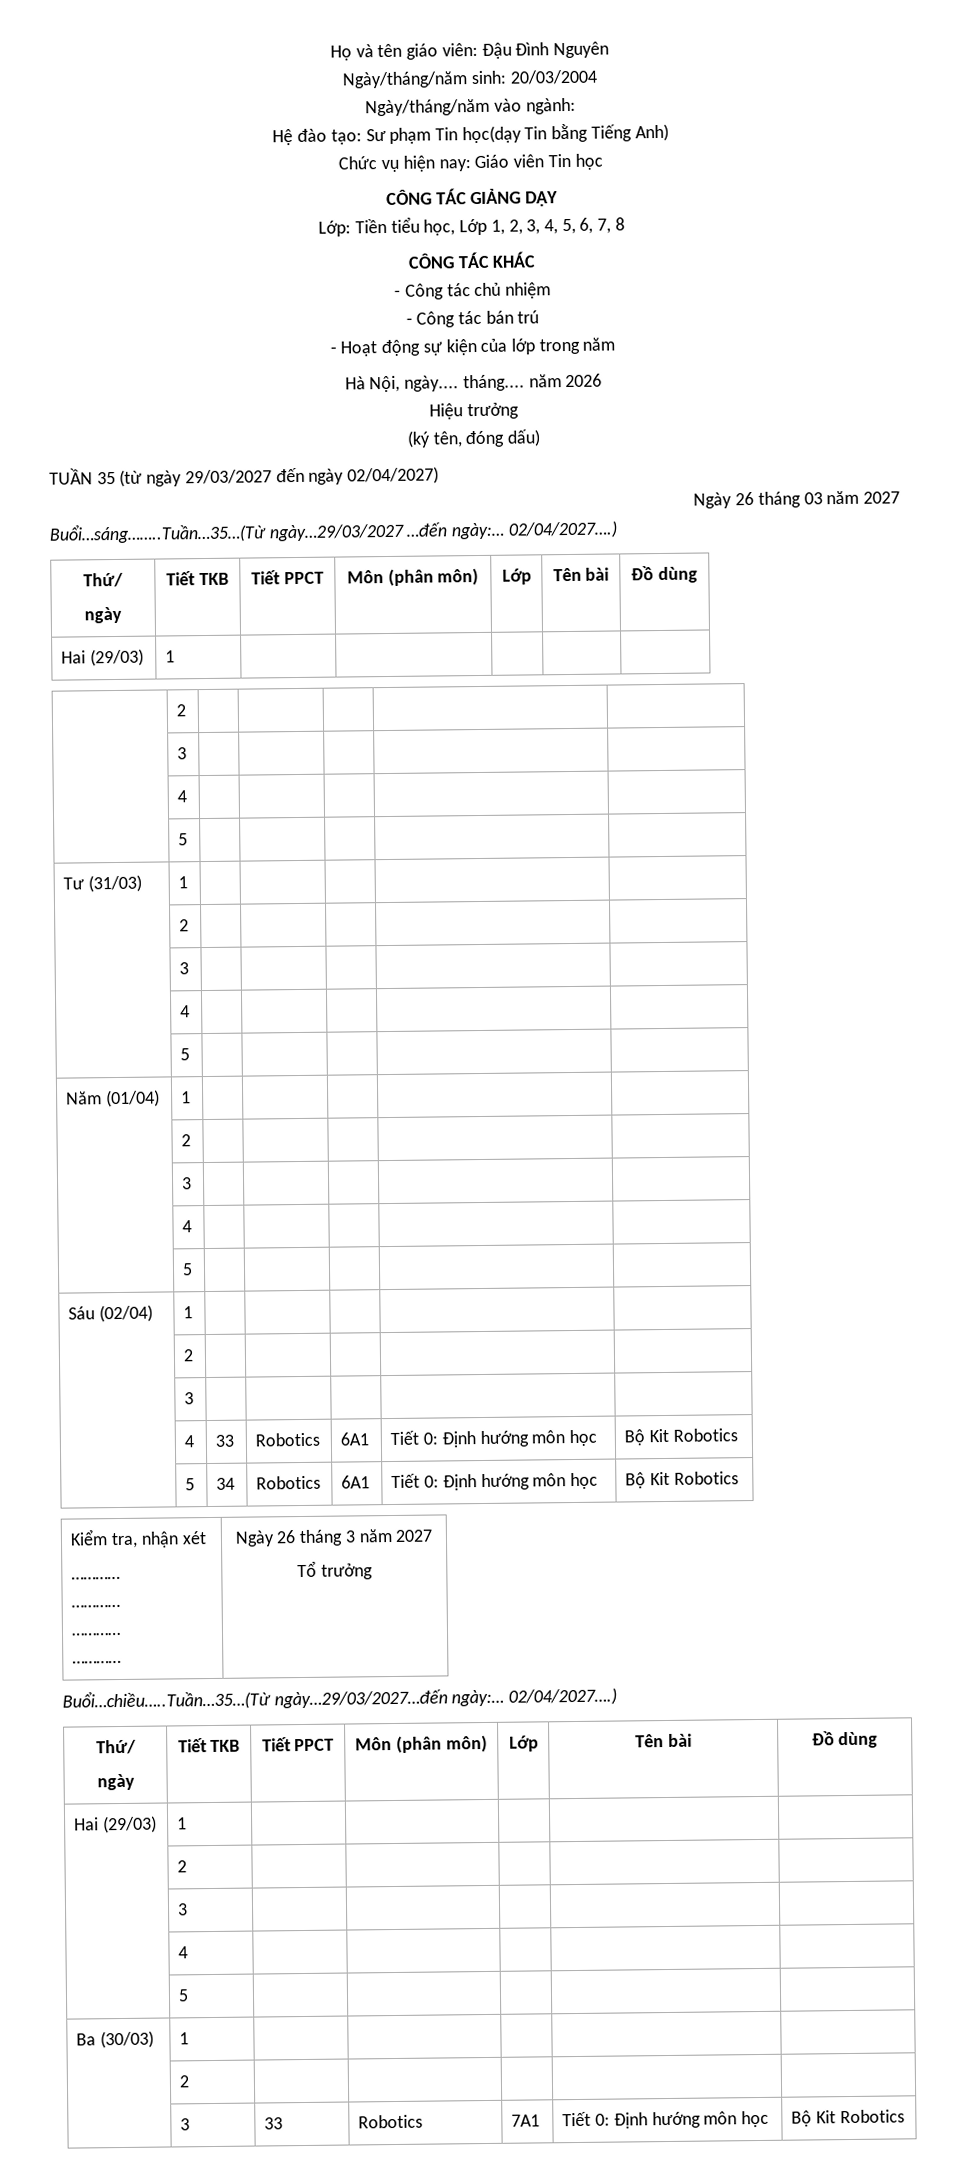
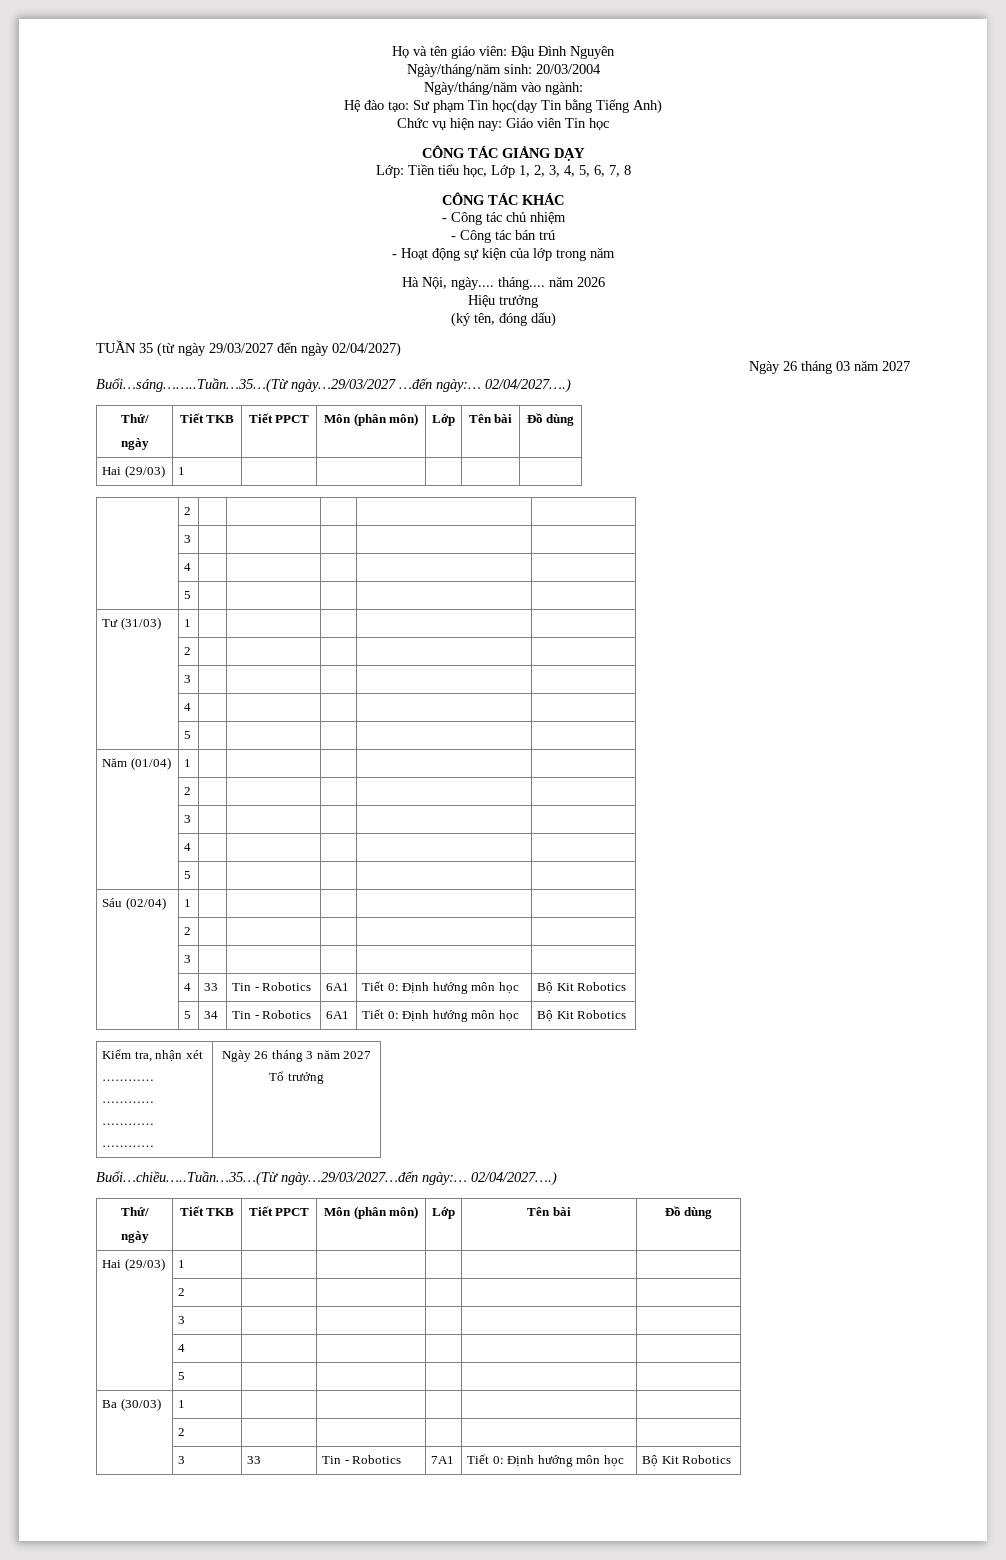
- | 4 | 33 | Robotics | 6A1 | Tiết 0: Định hướng môn học | Bộ Kit Robotics
+ | 4 | 33 | Tin - Robotics | 6A1 | Tiết 0: Định hướng môn học | Bộ Kit Robotics
- | 5 | 34 | Robotics | 6A1 | Tiết 0: Định hướng môn học | Bộ Kit Robotics
+ | 5 | 34 | Tin - Robotics | 6A1 | Tiết 0: Định hướng môn học | Bộ Kit Robotics
- | 3 | 33 | Robotics | 7A1 | Tiết 0: Định hướng môn học | Bộ Kit Robotics
+ | 3 | 33 | Tin - Robotics | 7A1 | Tiết 0: Định hướng môn học | Bộ Kit Robotics

